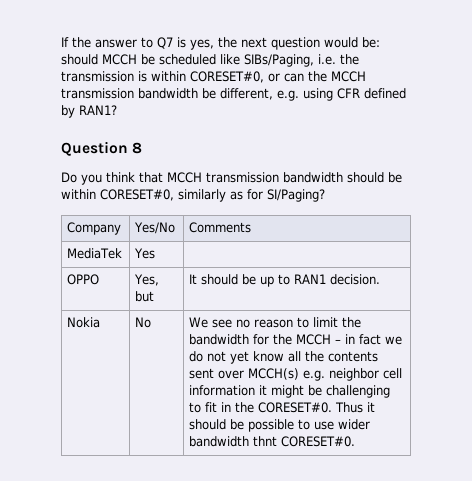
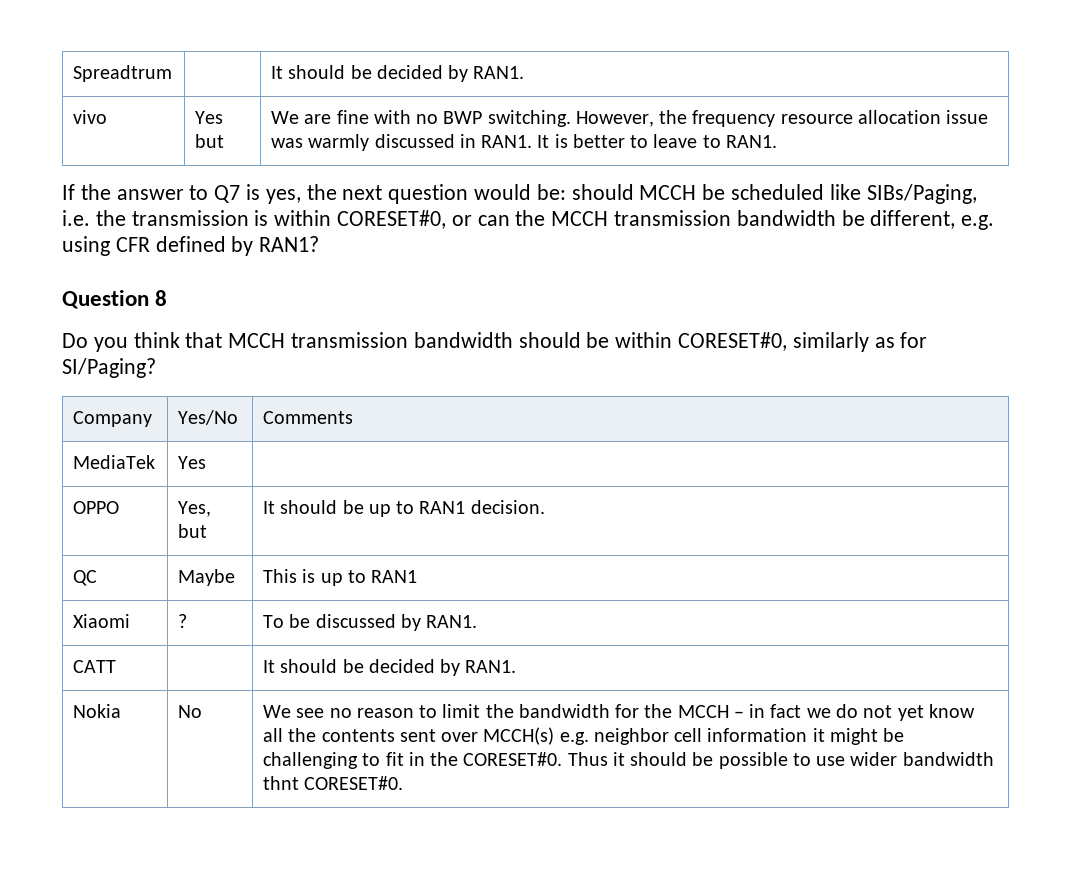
+ Spreadtrum | | It should be decided by RAN1.
+ vivo | Yes but | We are fine with no BWP switching. However, the frequency resource allocation issue was warmly discussed in RAN1. It is better to leave to RAN1.
+ QC | Maybe | This is up to RAN1
+ Xiaomi | ? | To be discussed by RAN1.
+ CATT | | It should be decided by RAN1.

